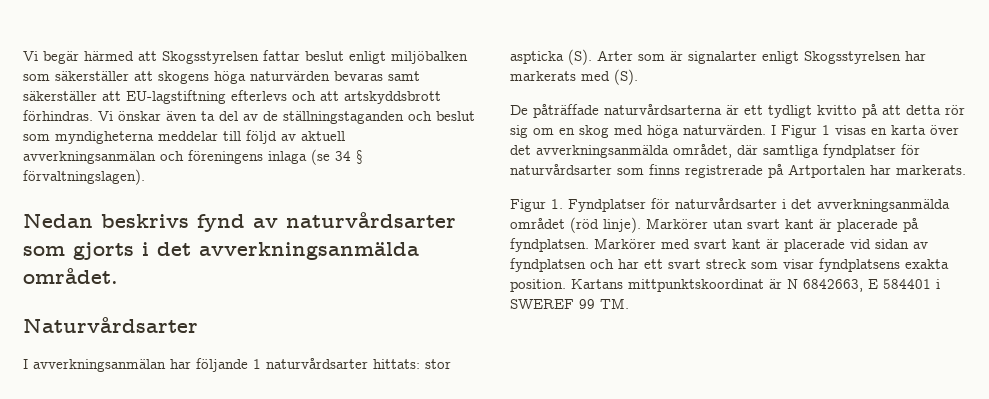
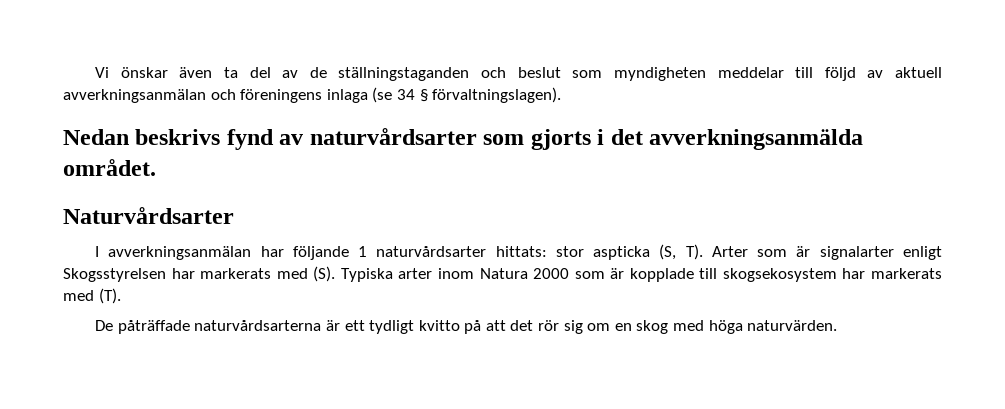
- Vi begär härmed att Skogsstyrelsen fattar beslut enligt miljöbalken som säkerställer att skogens höga naturvärden bevaras samt säkerställer att EU-lagstiftning efterlevs och att artskyddsbrott förhindras. Vi önskar även ta del av de ställningstaganden och beslut som myndigheterna meddelar till följd av aktuell avverkningsanmälan och föreningens inlaga (se 34 § förvaltningslagen).
+ Vi önskar även ta del av de ställningstaganden och beslut som myndigheten meddelar till följd av aktuell avverkningsanmälan och föreningens inlaga (se 34 § förvaltningslagen).
- I avverkningsanmälan har följande 1 naturvårdsarter hittats: stor aspticka (S). Arter som är signalarter enligt Skogsstyrelsen har markerats med (S).
+ I avverkningsanmälan har följande 1 naturvårdsarter hittats: stor aspticka (S, T). Arter som är signalarter enligt Skogsstyrelsen har markerats med (S). Typiska arter inom Natura 2000 som är kopplade till skogsekosystem har markerats med (T).
- De påträffade naturvårdsarterna är ett tydligt kvitto på att detta rör sig om en skog med höga naturvärden. I Figur 1 visas en karta över det avverkningsanmälda området, där samtliga fyndplatser för naturvårdsarter som finns registrerade på Artportalen har markerats.
- Figur 1. Fyndplatser för naturvårdsarter i det avverkningsanmälda området (röd linje). Markörer utan svart kant är placerade på fyndplatsen. Markörer med svart kant är placerade vid sidan av fyndplatsen och har ett svart streck som visar fyndplatsens exakta position. Kartans mittpunktskoordinat är N 6842663, E 584401 i SWEREF 99 TM.
+ De påträffade naturvårdsarterna är ett tydligt kvitto på att det rör sig om en skog med höga naturvärden.

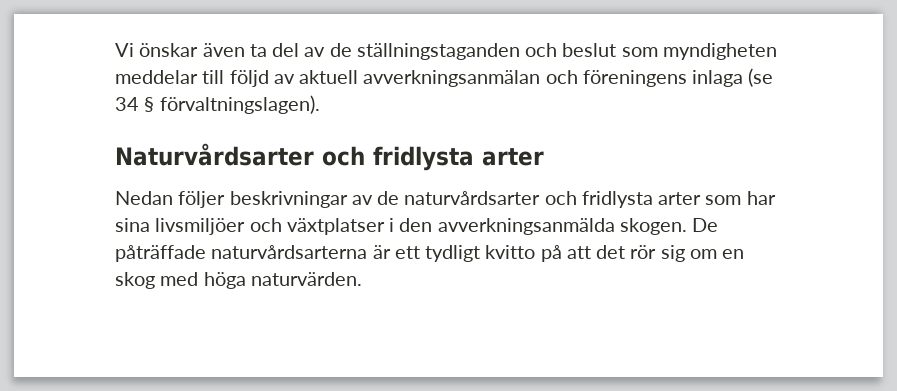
- Nedan beskrivs fynd av naturvårdsarter som gjorts i det avverkningsanmälda området.
- Naturvårdsarter
- I avverkningsanmälan har följande 1 naturvårdsarter hittats: stor aspticka (S, T). Arter som är signalarter enligt Skogsstyrelsen har markerats med (S). Typiska arter inom Natura 2000 som är kopplade till skogsekosystem har markerats med (T).
- De påträffade naturvårdsarterna är ett tydligt kvitto på att det rör sig om en skog med höga naturvärden.
+ Naturvårdsarter och fridlysta arter
+ Nedan följer beskrivningar av de naturvårdsarter och fridlysta arter som har sina livsmiljöer och växtplatser i den avverkningsanmälda skogen. De påträffade naturvårdsarterna är ett tydligt kvitto på att det rör sig om en skog med höga naturvärden.

